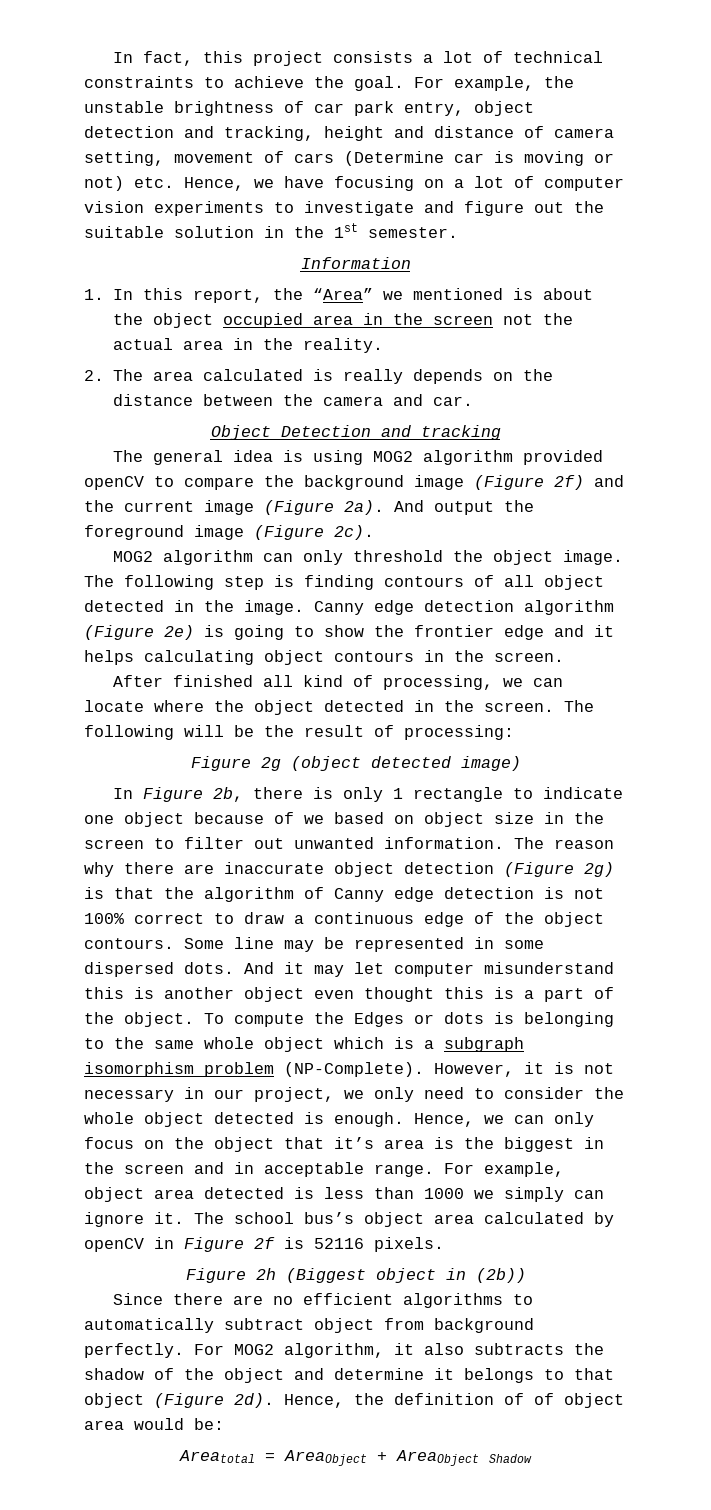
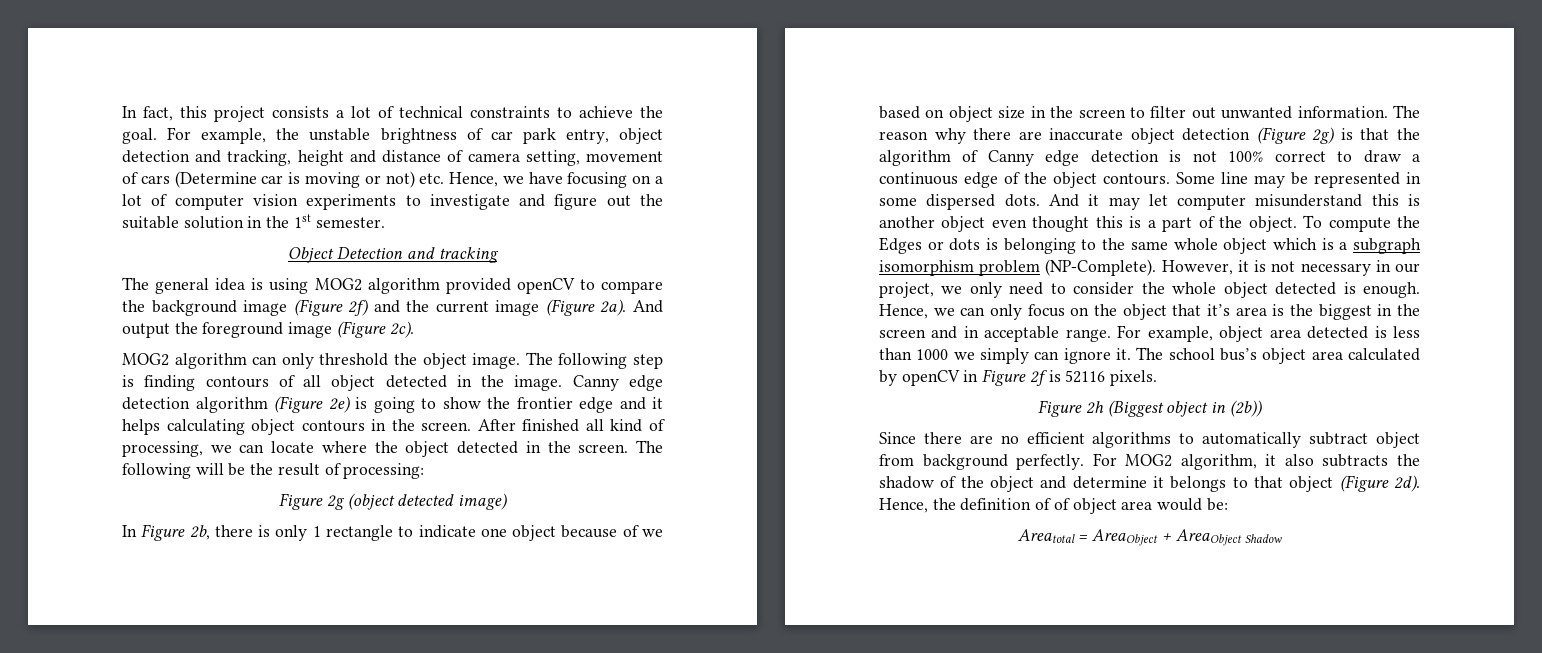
- Information
- 1. In this report, the “Area” we mentioned is about the object occupied area in the screen not the actual area in the reality.
- 2. The area calculated is really depends on the distance between the camera and car.
- Canny edge detection algorithm (Figure 2e) is going to show the frontier edge and it helps calculating object contours in the screen.
- After finished all kind of processing, we can locate where the object detected in the screen.
+ Canny edge detection algorithm (Figure 2e) is going to show the frontier edge and it helps calculating object contours in the screen. After finished all kind of processing, we can locate where the object detected in the screen.

